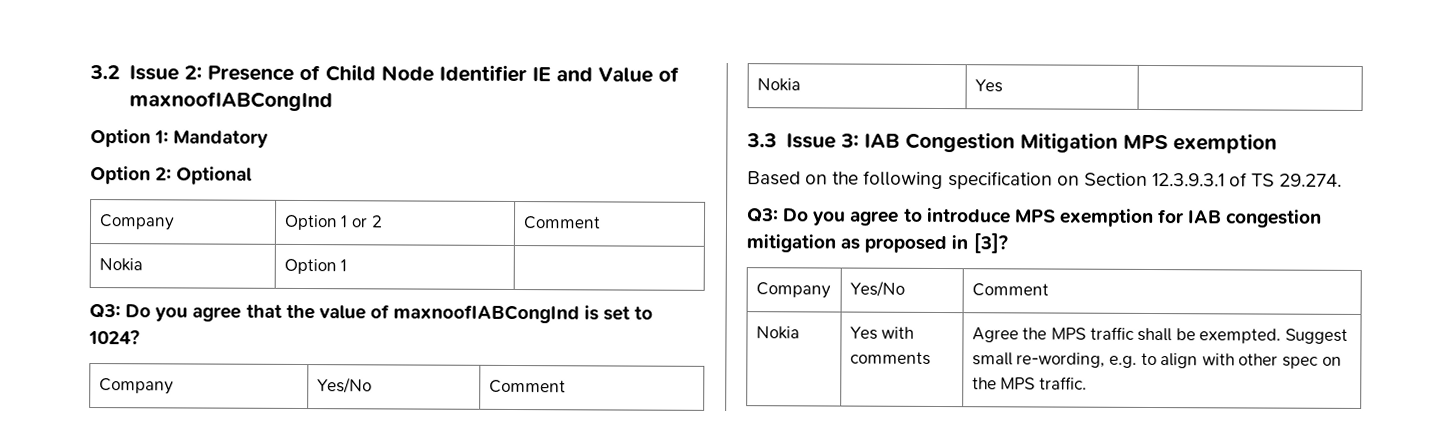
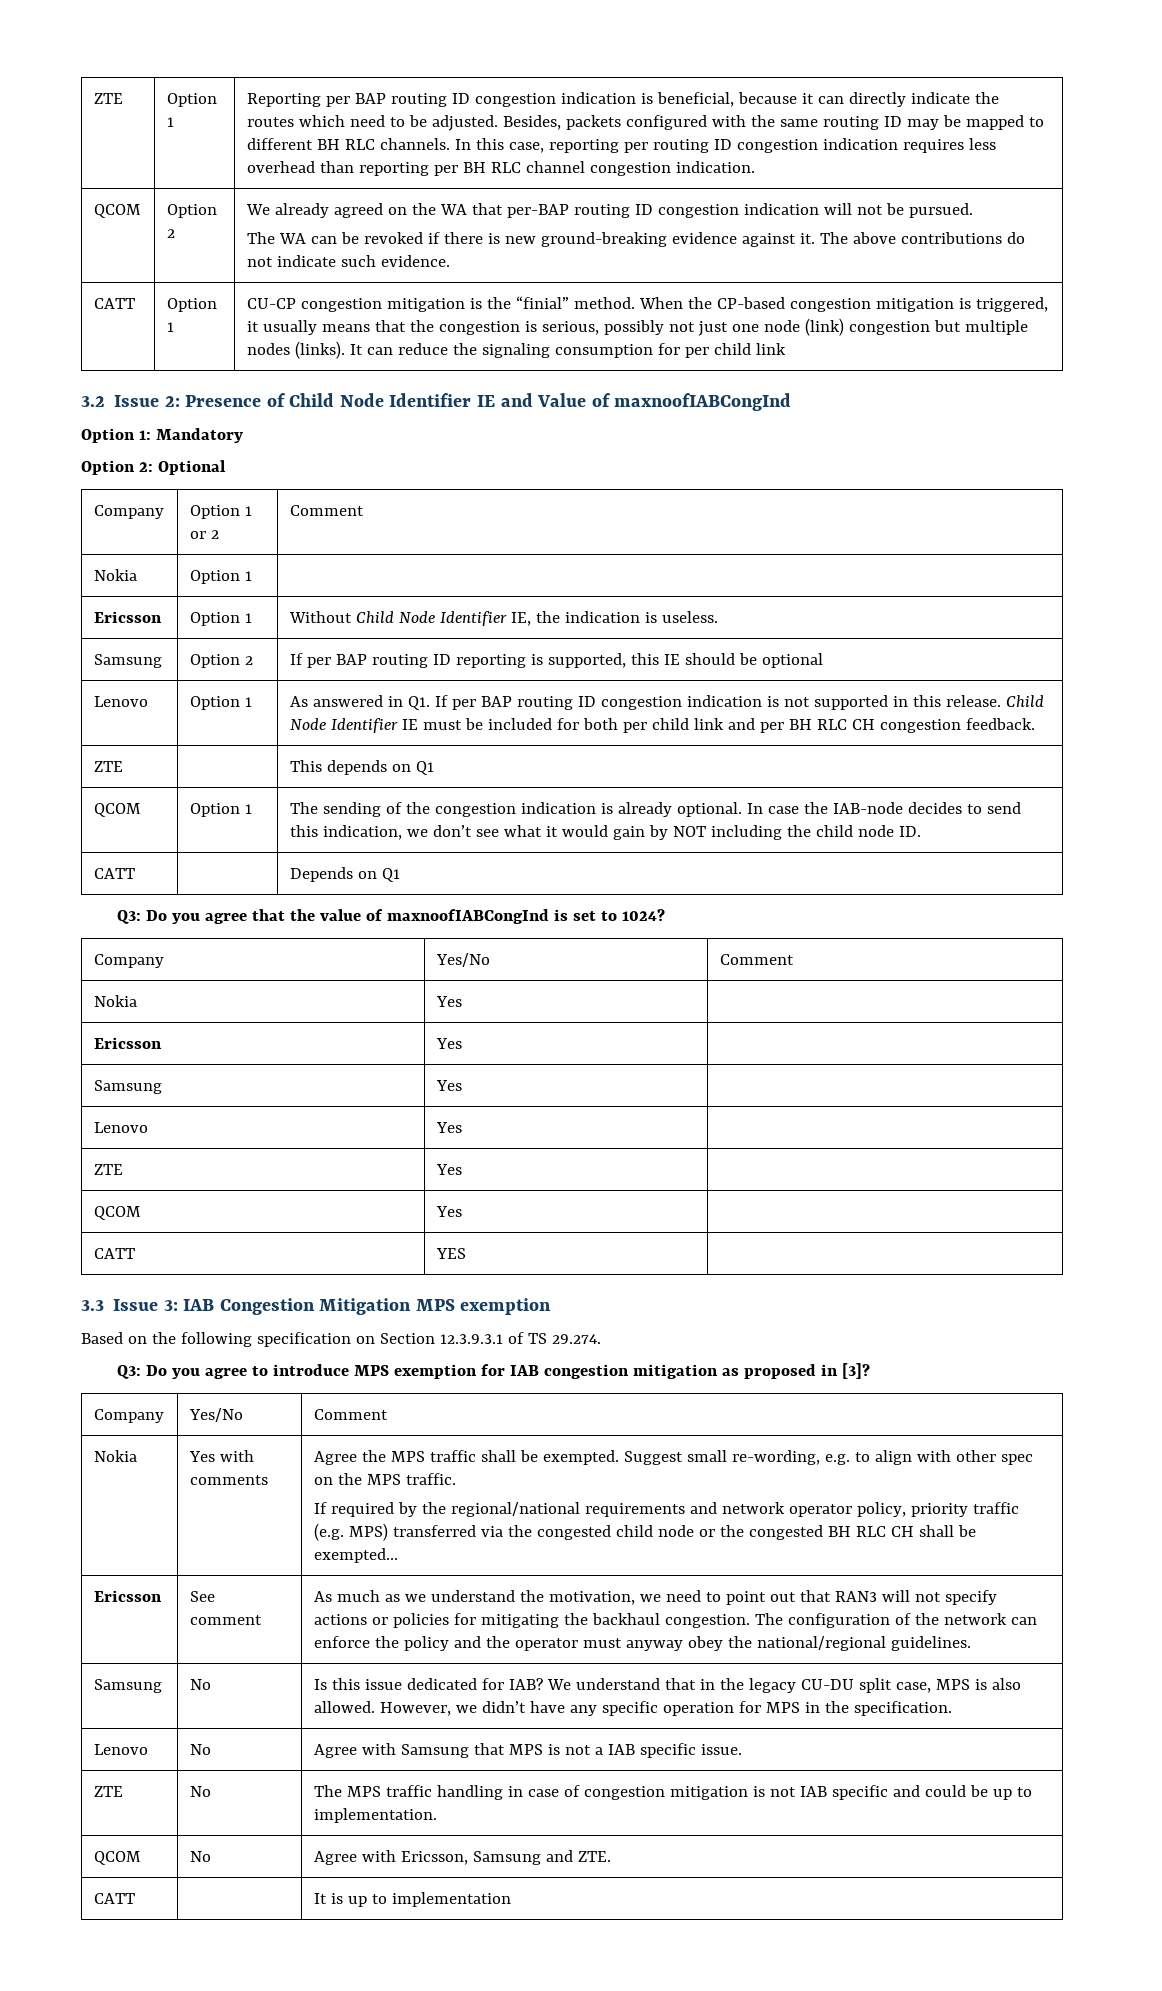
+ ZTE | Option 1 | Reporting per BAP routing ID congestion indication is beneficial, because it can directly indicate the routes which need to be adjusted. Besides, packets configured with the same routing ID may be mapped to different BH RLC channels. In this case, reporting per routing ID congestion indication requires less overhead than reporting per BH RLC channel congestion indication.
+ QCOM | Option 2 | We already agreed on the WA that per-BAP routing ID congestion indication will not be pursued.
+ The WA can be revoked if there is new ground-breaking evidence against it. The above contributions do not indicate such evidence.
+ CATT | Option 1 | CU-CP congestion mitigation is the “finial” method. When the CP-based congestion mitigation is triggered, it usually means that the congestion is serious, possibly not just one node (link) congestion but multiple nodes (links). It can reduce the signaling consumption for per child link
+ Ericsson | Option 1 | Without Child Node Identifier IE, the indication is useless.
+ Samsung | Option 2 | If per BAP routing ID reporting is supported, this IE should be optional
+ Lenovo | Option 1 | As answered in Q1. If per BAP routing ID congestion indication is not supported in this release. Child Node Identifier IE must be included for both per child link and per BH RLC CH congestion feedback.
+ ZTE | | This depends on Q1
+ QCOM | Option 1 | The sending of the congestion indication is already optional. In case the IAB-node decides to send this indication, we don’t see what it would gain by NOT including the child node ID.
+ CATT | | Depends on Q1
+ Ericsson | Yes |
+ Samsung | Yes |
+ Lenovo | Yes |
+ ZTE | Yes |
+ QCOM | Yes |
+ CATT | YES |
+ If required by the regional/national requirements and network operator policy, priority traffic (e.g. MPS) transferred via the congested child node or the congested BH RLC CH shall be exempted…
+ Ericsson | See comment | As much as we understand the motivation, we need to point out that RAN3 will not specify actions or policies for mitigating the backhaul congestion. The configuration of the network can enforce the policy and the operator must anyway obey the national/regional guidelines.
+ Samsung | No | Is this issue dedicated for IAB? We understand that in the legacy CU-DU split case, MPS is also allowed. However, we didn’t have any specific operation for MPS in the specification.
+ Lenovo | No | Agree with Samsung that MPS is not a IAB specific issue.
+ ZTE | No | The MPS traffic handling in case of congestion mitigation is not IAB specific and could be up to implementation.
+ QCOM | No | Agree with Ericsson, Samsung and ZTE.
+ CATT | | It is up to implementation

